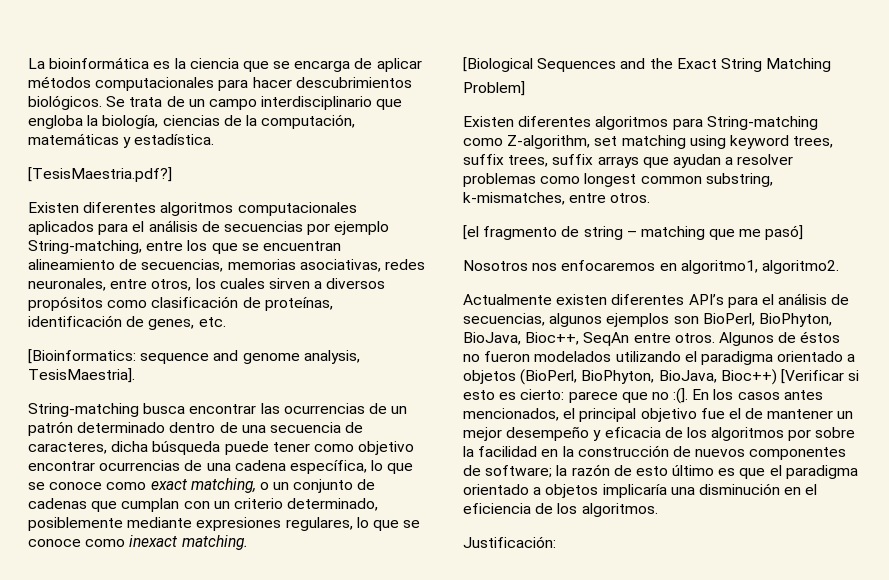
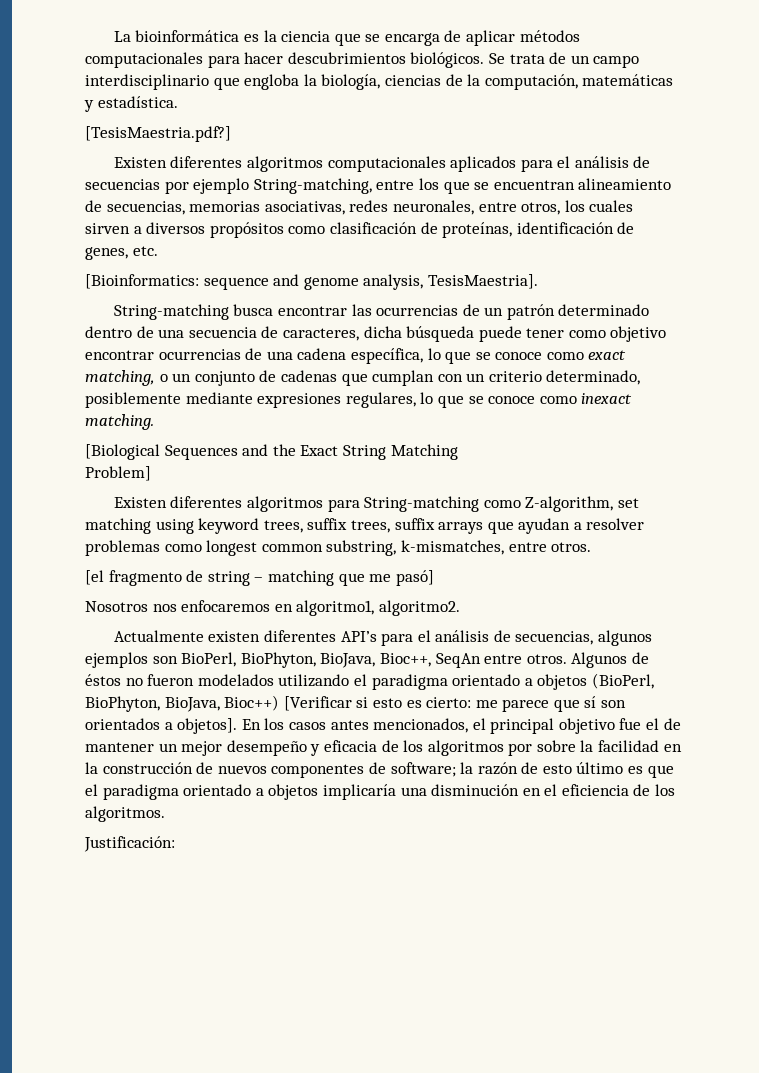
- Algunos de éstos no fueron modelados utilizando el paradigma orientado a objetos (BioPerl, BioPhyton, BioJava, Bioc++) [Verificar si esto es cierto: parece que no :(].
+ Algunos de éstos no fueron modelados utilizando el paradigma orientado a objetos (BioPerl, BioPhyton, BioJava, Bioc++) [Verificar si esto es cierto: me parece que sí son orientados a objetos].

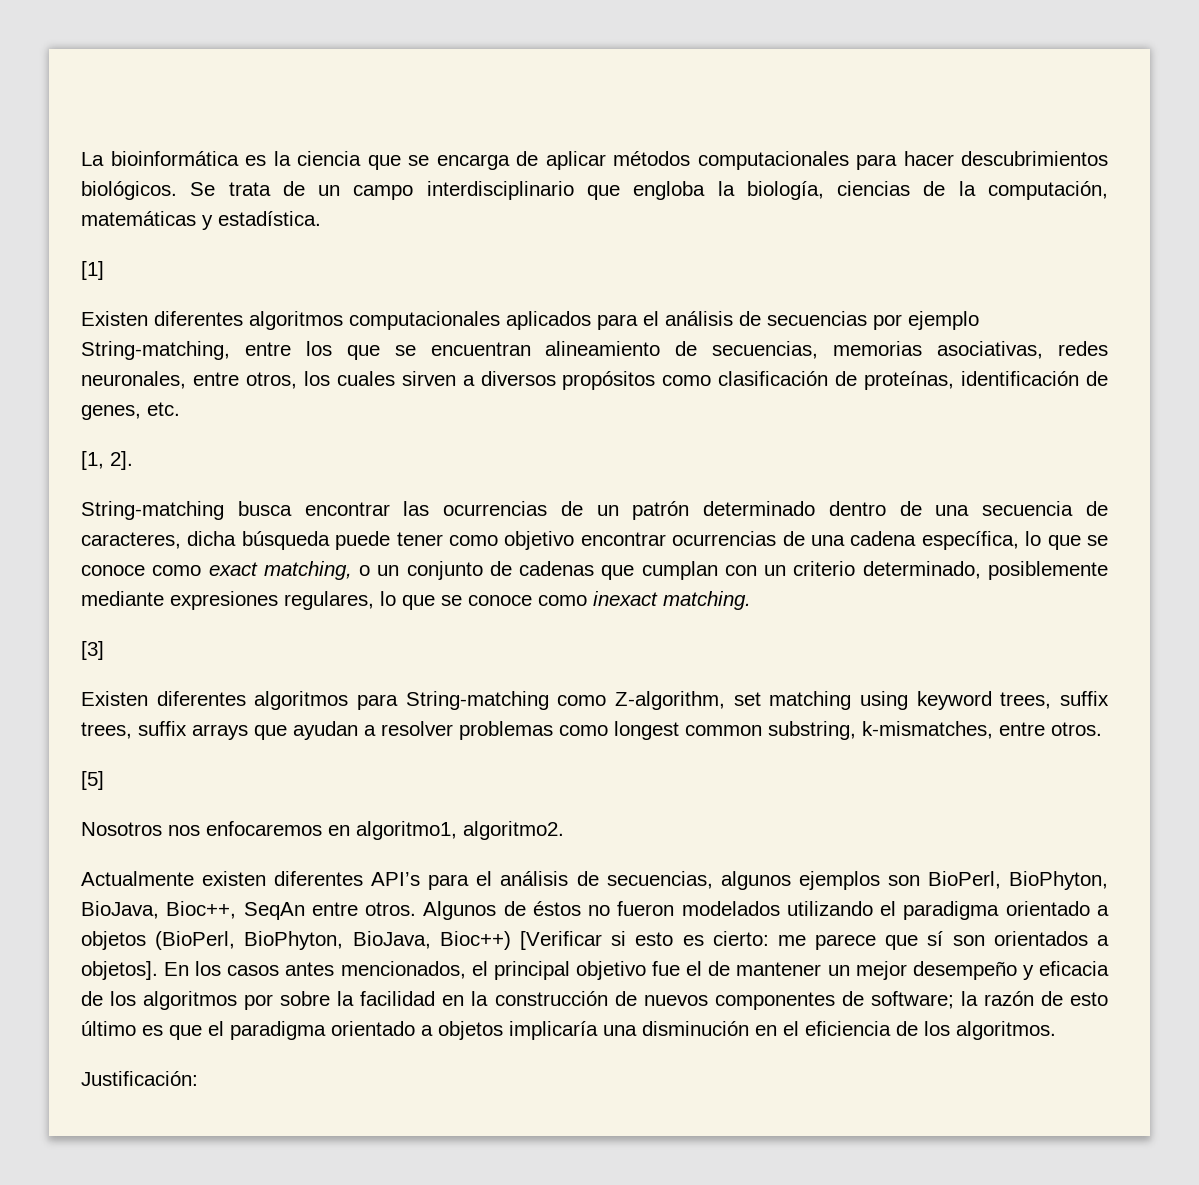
- [TesisMaestria.pdf?]
+ [1]
- [Bioinformatics: sequence and genome analysis, TesisMaestria].
+ [1, 2].
- [Biological Sequences and the Exact String Matching
- Problem]
+ [3]
- [el fragmento de string – matching que me pasó]
+ [5]

